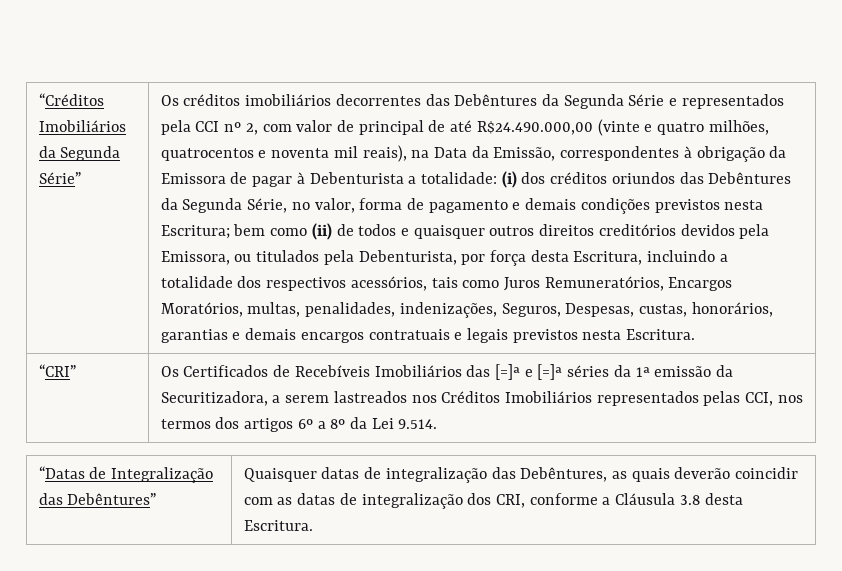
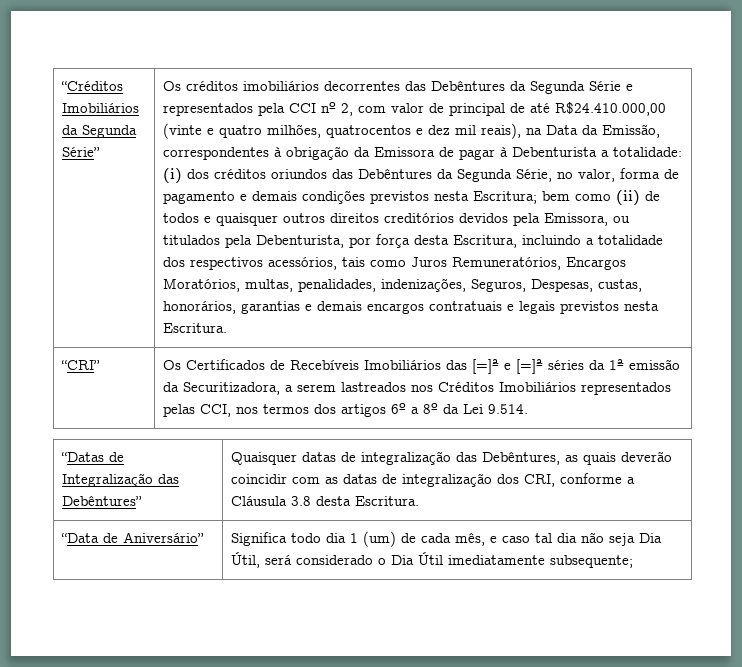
- Os créditos imobiliários decorrentes das Debêntures da Segunda Série e representados pela CCI nº 2, com valor de principal de até R$24.490.000,00 (vinte e quatro milhões, quatrocentos e noventa mil reais), na Data da Emissão, correspondentes à obrigação da Emissora de pagar à Debenturista a totalidade:
+ Os créditos imobiliários decorrentes das Debêntures da Segunda Série e representados pela CCI nº 2, com valor de principal de até R$24.410.000,00 (vinte e quatro milhões, quatrocentos e dez mil reais), na Data da Emissão, correspondentes à obrigação da Emissora de pagar à Debenturista a totalidade:
+ “Data de Aniversário” | Significa todo dia 1 (um) de cada mês, e caso tal dia não seja Dia Útil, será considerado o Dia Útil imediatamente subsequente;

